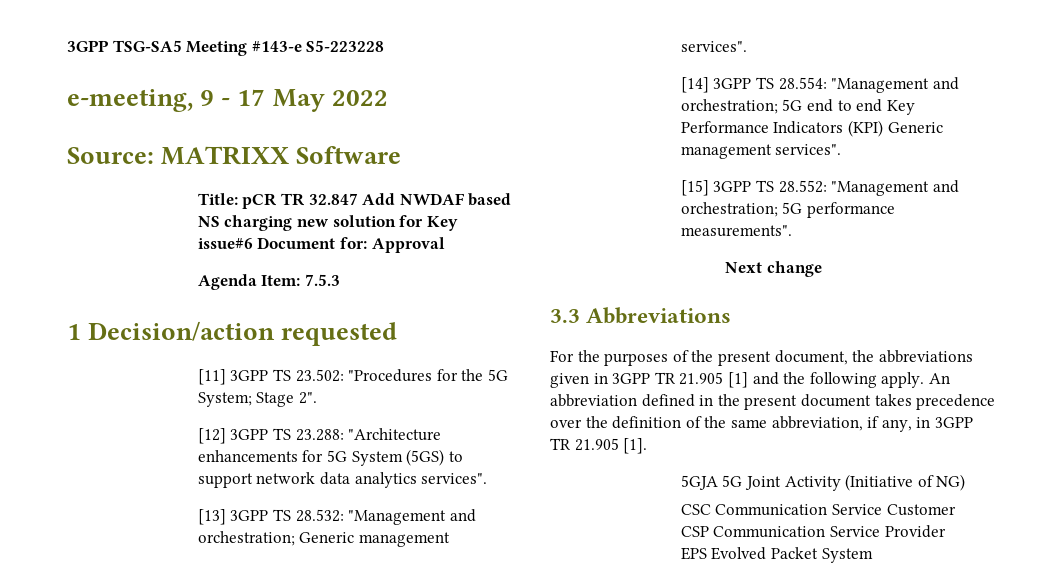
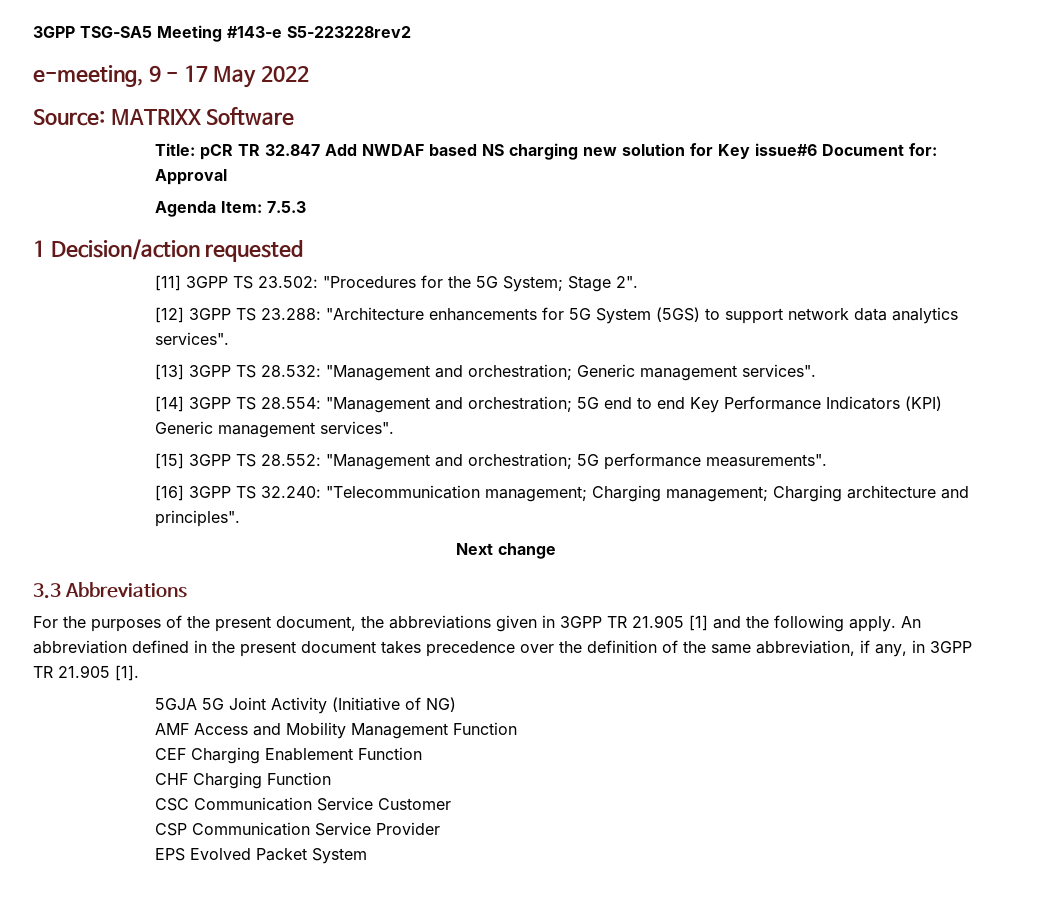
- 3GPP TSG-SA5 Meeting #143-e S5-223228
+ 3GPP TSG-SA5 Meeting #143-e S5-223228rev2
+ [16] 3GPP TS 32.240: "Telecommunication management; Charging management; Charging architecture and principles".
+ AMF Access and Mobility Management Function
+ CEF Charging Enablement Function
+ CHF Charging Function

